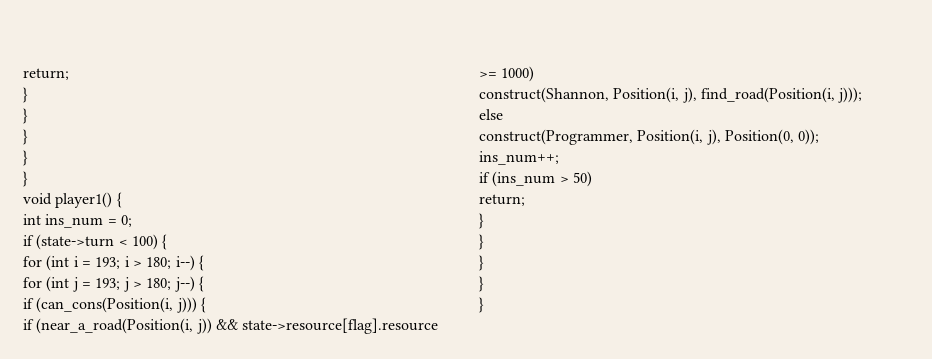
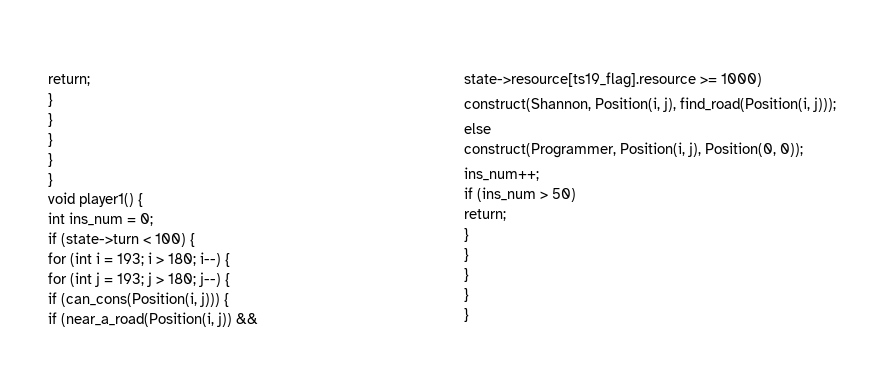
- if (near_a_road(Position(i, j)) && state->resource[flag].resource >= 1000)
+ if (near_a_road(Position(i, j)) && state->resource[ts19_flag].resource >= 1000)

